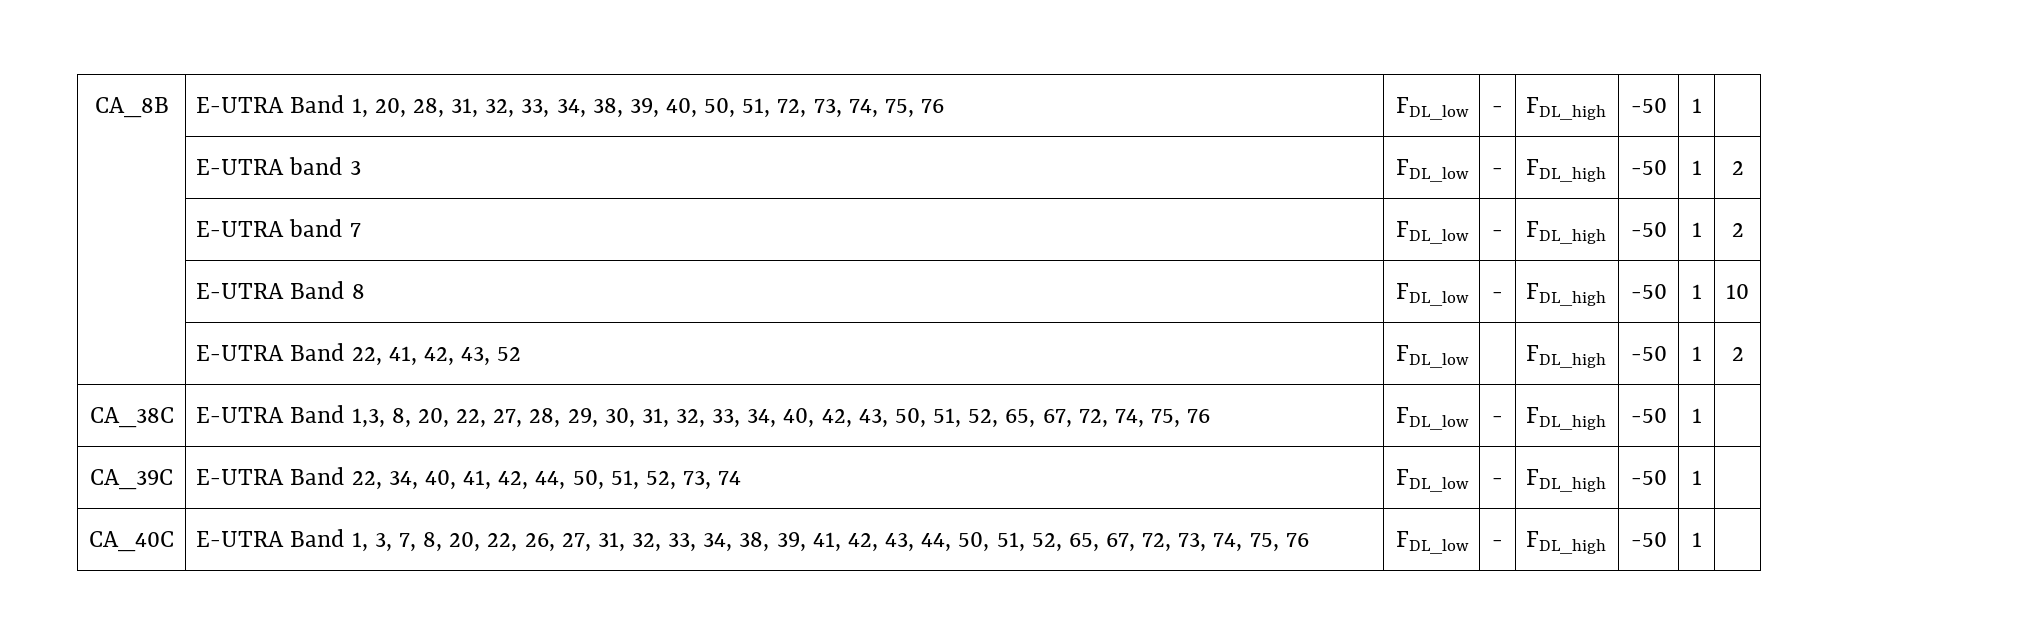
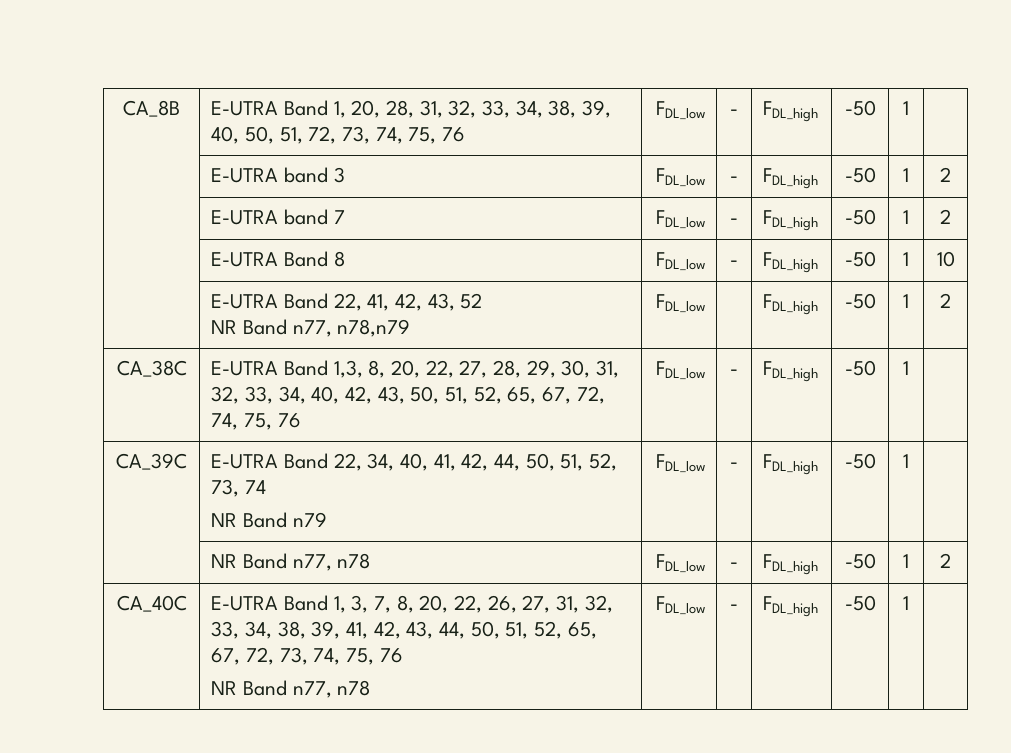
- | E-UTRA Band 22, 41, 42, 43, 52 | FDL_low | | FDL_high | -50 | 1 | 2
+ | E-UTRA Band 22, 41, 42, 43, 52
+ NR Band n77, n78,n79 | FDL_low | | FDL_high | -50 | 1 | 2
- CA_39C | E-UTRA Band 22, 34, 40, 41, 42, 44, 50, 51, 52, 73, 74 | FDL_low | - | FDL_high | -50 | 1 |
+ CA_39C | E-UTRA Band 22, 34, 40, 41, 42, 44, 50, 51, 52, 73, 74
+ NR Band n79 | FDL_low | - | FDL_high | -50 | 1 |
+ | NR Band n77, n78 | FDL_low | - | FDL_high | -50 | 1 | 2
- CA_40C | E-UTRA Band 1, 3, 7, 8, 20, 22, 26, 27, 31, 32, 33, 34, 38, 39, 41, 42, 43, 44, 50, 51, 52, 65, 67, 72, 73, 74, 75, 76 | FDL_low | - | FDL_high | -50 | 1 |
+ CA_40C | E-UTRA Band 1, 3, 7, 8, 20, 22, 26, 27, 31, 32, 33, 34, 38, 39, 41, 42, 43, 44, 50, 51, 52, 65, 67, 72, 73, 74, 75, 76
+ NR Band n77, n78 | FDL_low | - | FDL_high | -50 | 1 |

